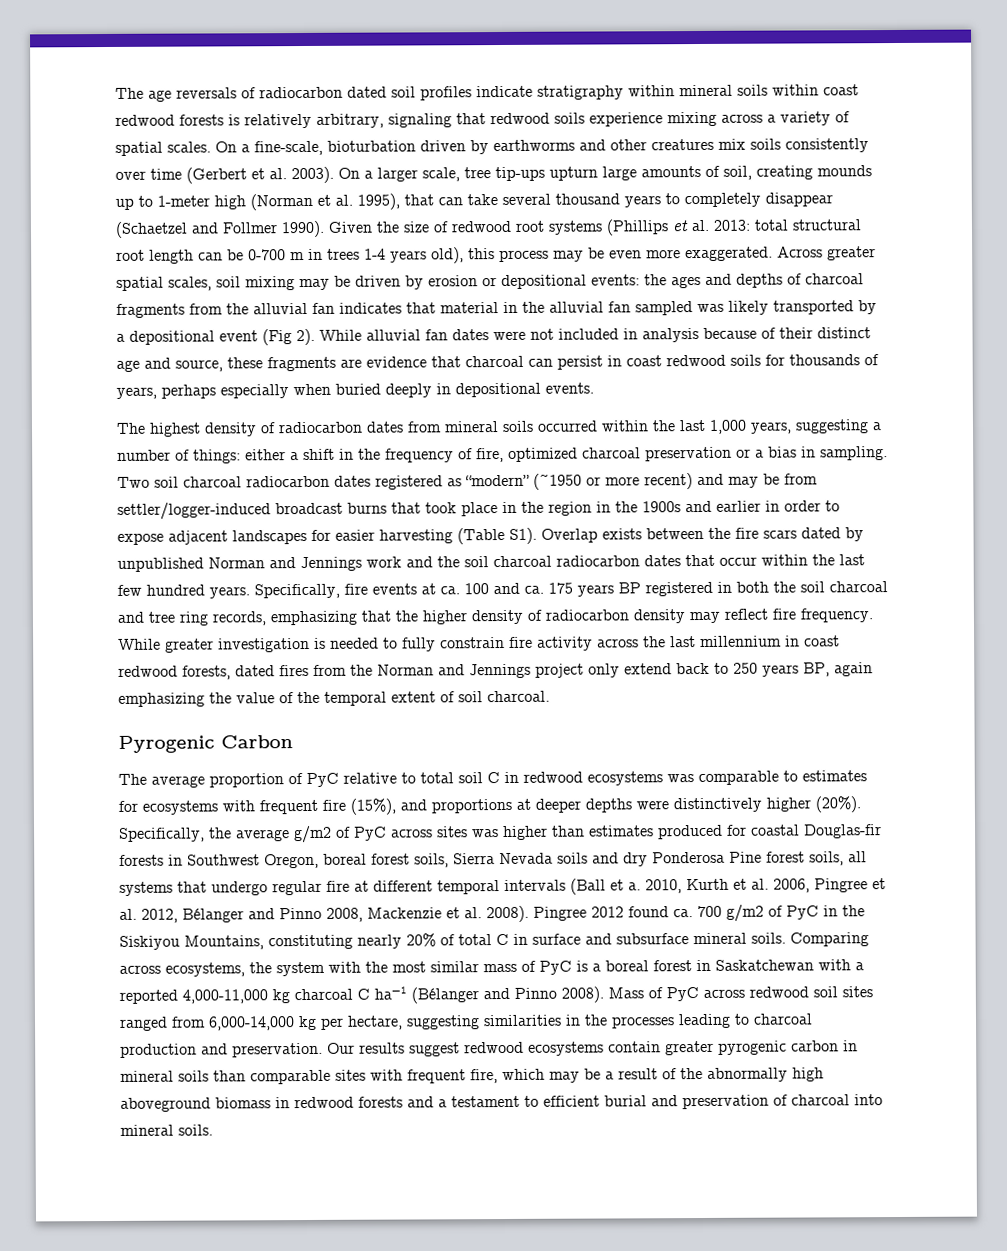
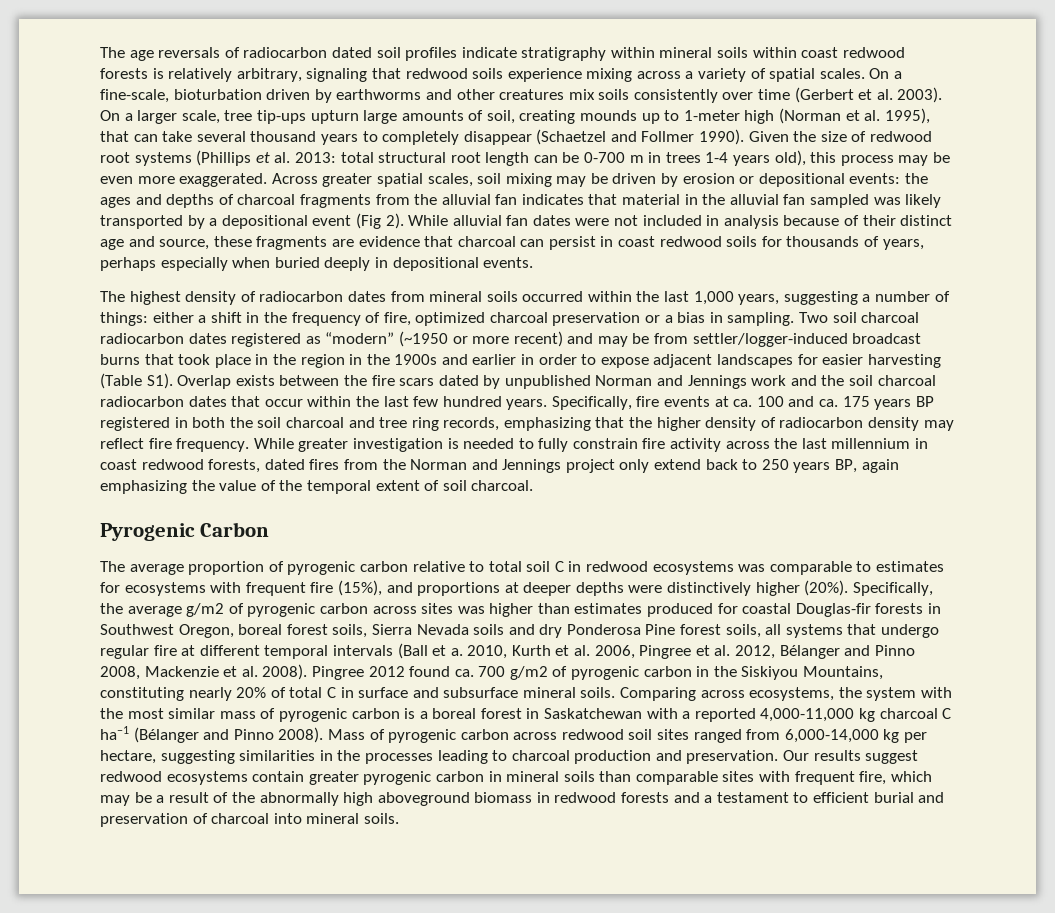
- The average proportion of PyC relative to total soil C in redwood ecosystems was comparable to estimates for ecosystems with frequent fire (15%), and proportions at deeper depths were distinctively higher (20%).
+ The average proportion of pyrogenic carbon relative to total soil C in redwood ecosystems was comparable to estimates for ecosystems with frequent fire (15%), and proportions at deeper depths were distinctively higher (20%).
- Specifically, the average g/m2 of PyC across sites was higher than estimates produced for coastal Douglas-fir forests in Southwest Oregon, boreal forest soils, Sierra Nevada soils and dry Ponderosa Pine forest soils, all systems that undergo regular fire at different temporal intervals (Ball et a.
+ Specifically, the average g/m2 of pyrogenic carbon across sites was higher than estimates produced for coastal Douglas-fir forests in Southwest Oregon, boreal forest soils, Sierra Nevada soils and dry Ponderosa Pine forest soils, all systems that undergo regular fire at different temporal intervals (Ball et a.
- Pingree 2012 found ca. 700 g/m2 of PyC in the Siskiyou Mountains, constituting nearly 20% of total C in surface and subsurface mineral soils.
+ Pingree 2012 found ca. 700 g/m2 of pyrogenic carbon in the Siskiyou Mountains, constituting nearly 20% of total C in surface and subsurface mineral soils.
- Comparing across ecosystems, the system with the most similar mass of PyC is a boreal forest in Saskatchewan with a reported 4,000-11,000 kg charcoal C ha−1 (Bélanger and Pinno 2008).
+ Comparing across ecosystems, the system with the most similar mass of pyrogenic carbon is a boreal forest in Saskatchewan with a reported 4,000-11,000 kg charcoal C ha−1 (Bélanger and Pinno 2008).
- Mass of PyC across redwood soil sites ranged from 6,000-14,000 kg per hectare, suggesting similarities in the processes leading to charcoal production and preservation.
+ Mass of pyrogenic carbon across redwood soil sites ranged from 6,000-14,000 kg per hectare, suggesting similarities in the processes leading to charcoal production and preservation.

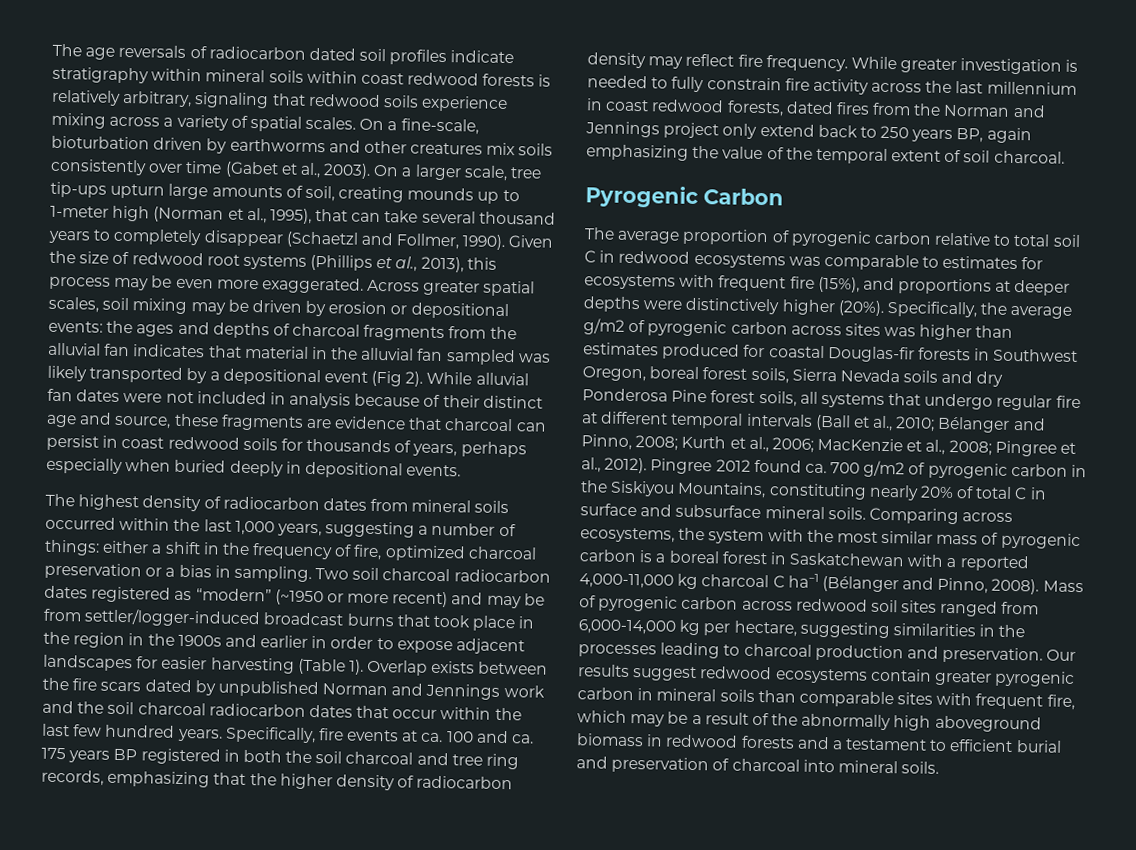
- On a fine-scale, bioturbation driven by earthworms and other creatures mix soils consistently over time (Gerbert et al. 2003).
+ On a fine-scale, bioturbation driven by earthworms and other creatures mix soils consistently over time (Gabet et al., 2003).
- On a larger scale, tree tip-ups upturn large amounts of soil, creating mounds up to 1-meter high (Norman et al. 1995), that can take several thousand years to completely disappear (Schaetzel and Follmer 1990).
+ On a larger scale, tree tip-ups upturn large amounts of soil, creating mounds up to 1-meter high (Norman et al., 1995), that can take several thousand years to completely disappear (Schaetzl and Follmer, 1990).
- Given the size of redwood root systems (Phillips et al. 2013: total structural root length can be 0-700 m in trees 1-4 years old), this process may be even more exaggerated.
+ Given the size of redwood root systems (Phillips et al., 2013), this process may be even more exaggerated.
- Two soil charcoal radiocarbon dates registered as “modern” (~1950 or more recent) and may be from settler/logger-induced broadcast burns that took place in the region in the 1900s and earlier in order to expose adjacent landscapes for easier harvesting (Table S1). Overlap exists between the fire scars dated by unpublished Norman and Jennings work and the soil charcoal radiocarbon dates that occur within the last few hundred years.
+ Two soil charcoal radiocarbon dates registered as “modern” (~1950 or more recent) and may be from settler/logger-induced broadcast burns that took place in the region in the 1900s and earlier in order to expose adjacent landscapes for easier harvesting (Table 1). Overlap exists between the fire scars dated by unpublished Norman and Jennings work and the soil charcoal radiocarbon dates that occur within the last few hundred years.
- Specifically, the average g/m2 of pyrogenic carbon across sites was higher than estimates produced for coastal Douglas-fir forests in Southwest Oregon, boreal forest soils, Sierra Nevada soils and dry Ponderosa Pine forest soils, all systems that undergo regular fire at different temporal intervals (Ball et a. 2010, Kurth et al. 2006, Pingree et al. 2012, Bélanger and Pinno 2008, Mackenzie et al. 2008).
+ Specifically, the average g/m2 of pyrogenic carbon across sites was higher than estimates produced for coastal Douglas-fir forests in Southwest Oregon, boreal forest soils, Sierra Nevada soils and dry Ponderosa Pine forest soils, all systems that undergo regular fire at different temporal intervals (Ball et al., 2010; Bélanger and Pinno, 2008; Kurth et al., 2006; MacKenzie et al., 2008; Pingree et al., 2012).
- Comparing across ecosystems, the system with the most similar mass of pyrogenic carbon is a boreal forest in Saskatchewan with a reported 4,000-11,000 kg charcoal C ha−1 (Bélanger and Pinno 2008).
+ Comparing across ecosystems, the system with the most similar mass of pyrogenic carbon is a boreal forest in Saskatchewan with a reported 4,000-11,000 kg charcoal C ha−1 (Bélanger and Pinno, 2008).

